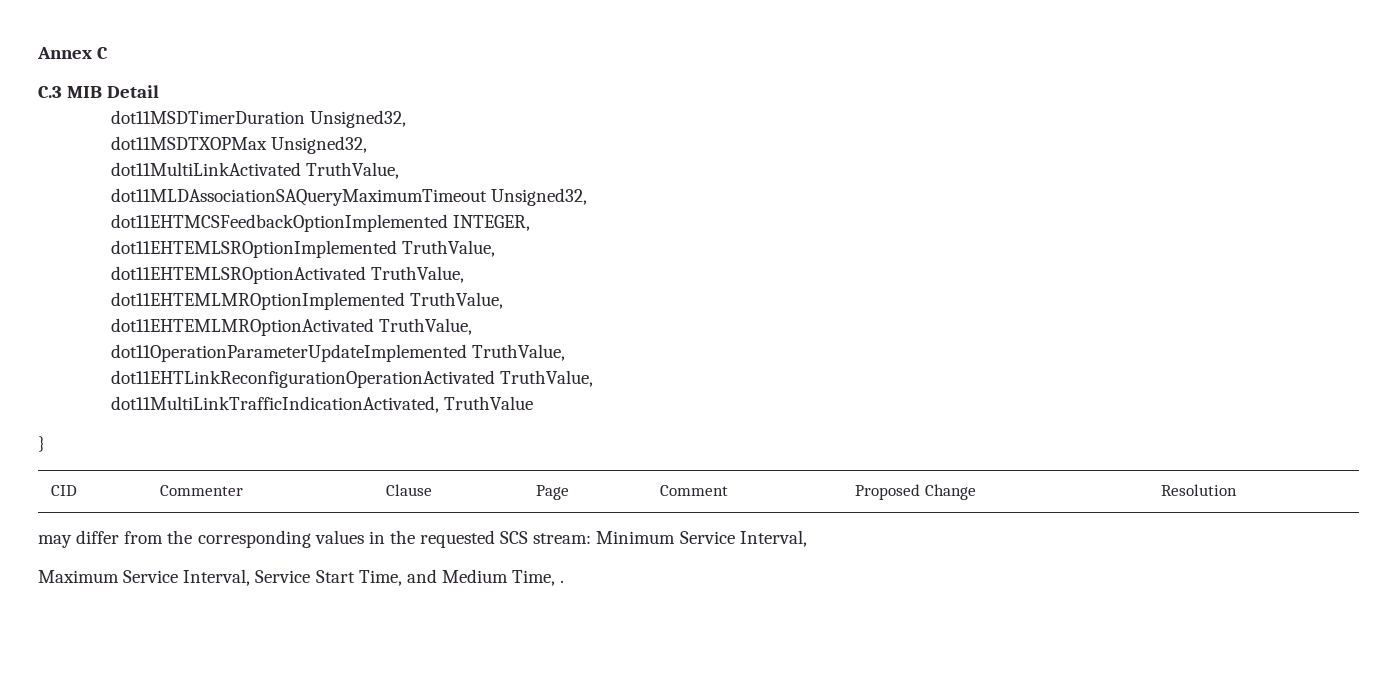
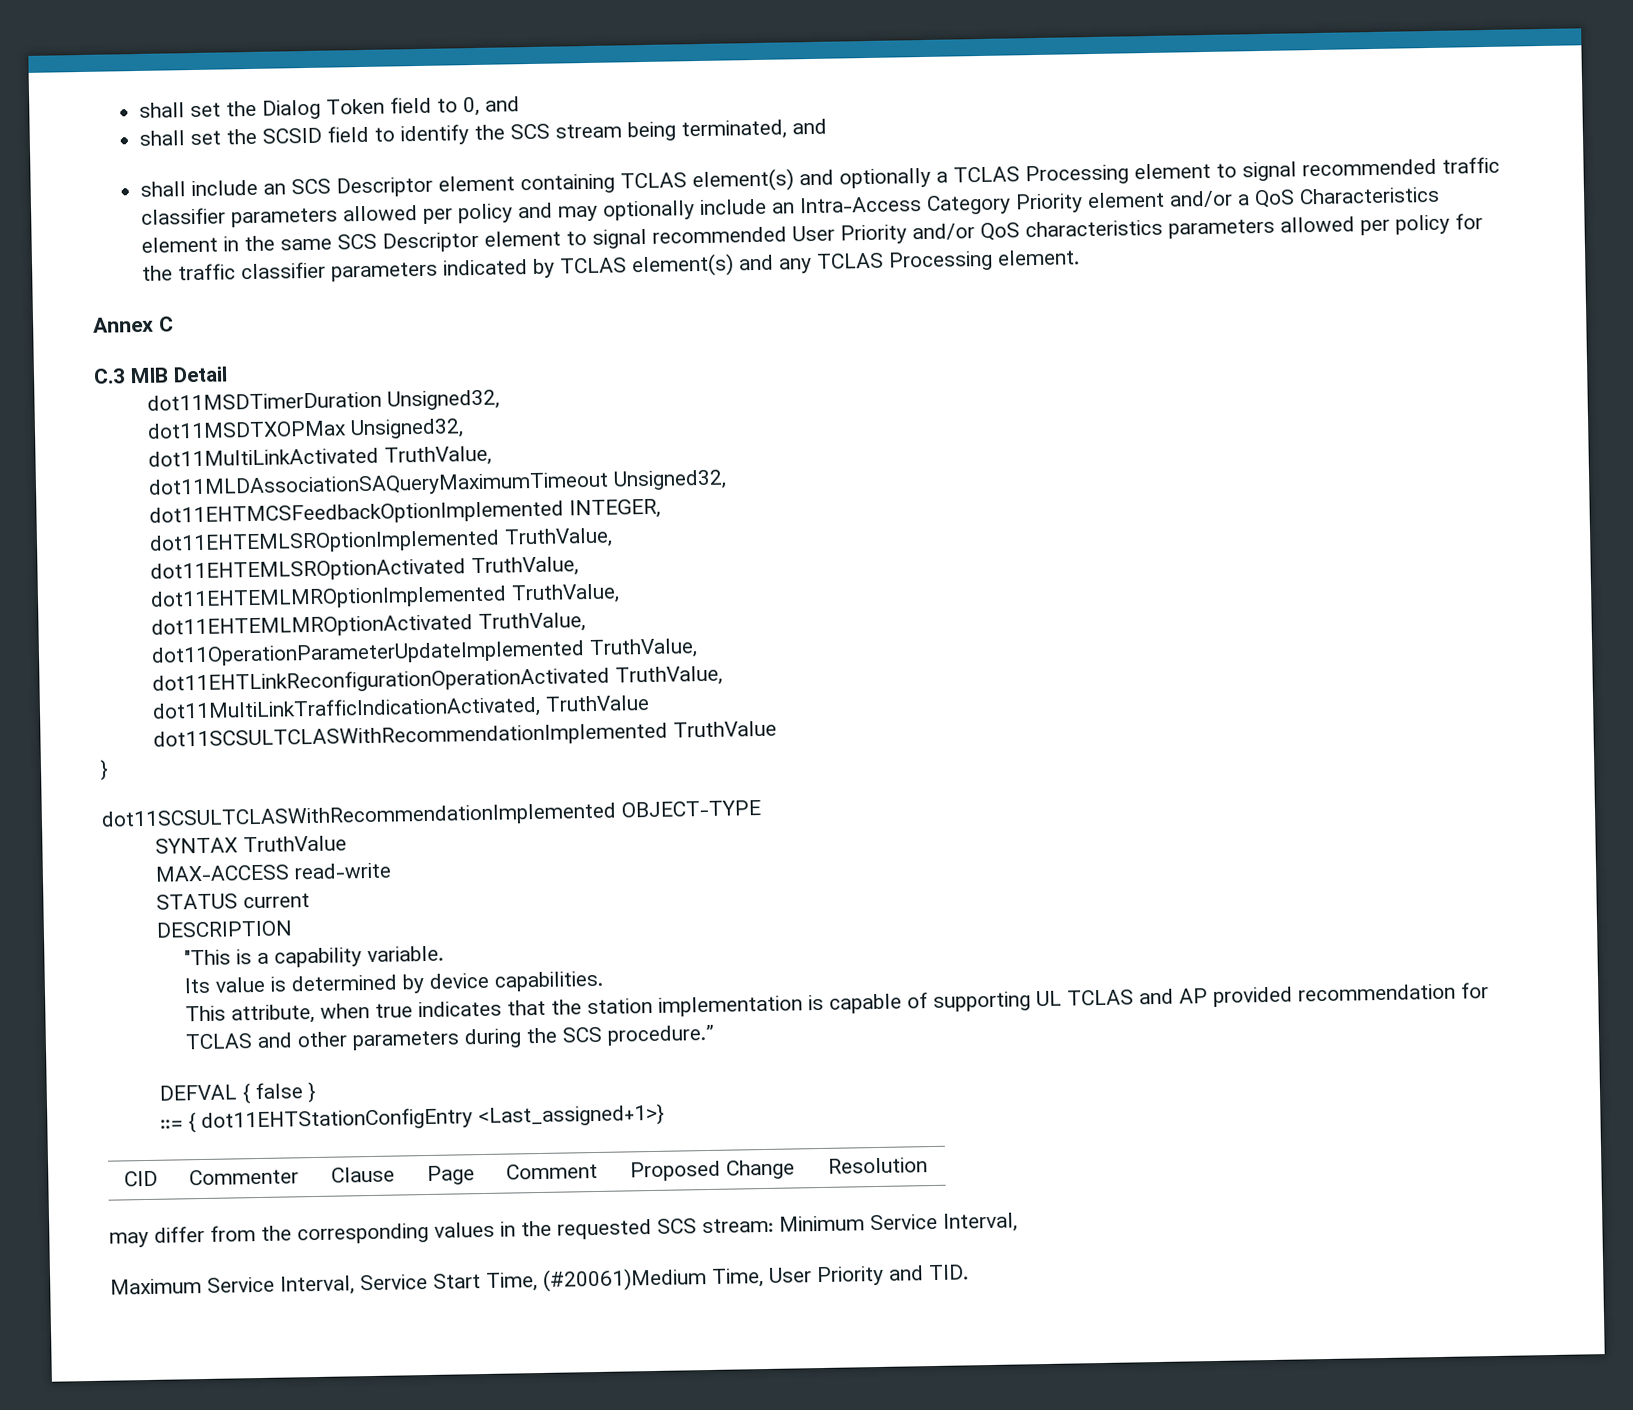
+ shall set the Dialog Token field to 0, and
+ shall set the SCSID field to identify the SCS stream being terminated, and
+ shall include an SCS Descriptor element containing TCLAS element(s) and optionally a TCLAS Processing element to signal recommended traffic classifier parameters allowed per policy and may optionally include an Intra-Access Category Priority element and/or a QoS Characteristics element in the same SCS Descriptor element to signal recommended User Priority and/or QoS characteristics parameters allowed per policy for the traffic classifier parameters indicated by TCLAS element(s) and any TCLAS Processing element.
+ dot11SCSULTCLASWithRecommendationImplemented TruthValue
  }
+ dot11SCSULTCLASWithRecommendationImplemented OBJECT-TYPE
+ SYNTAX TruthValue
+ MAX-ACCESS read-write
+ STATUS current
+ DESCRIPTION
+ "This is a capability variable.
+ Its value is determined by device capabilities.
+ This attribute, when true indicates that the station implementation is capable of supporting UL TCLAS and AP provided recommendation for TCLAS and other parameters during the SCS procedure.”
+ DEFVAL { false }
+ ::= { dot11EHTStationConfigEntry <Last_assigned+1>}
- Maximum Service Interval, Service Start Time, and Medium Time, .
+ Maximum Service Interval, Service Start Time, (#20061)Medium Time, User Priority and TID.

